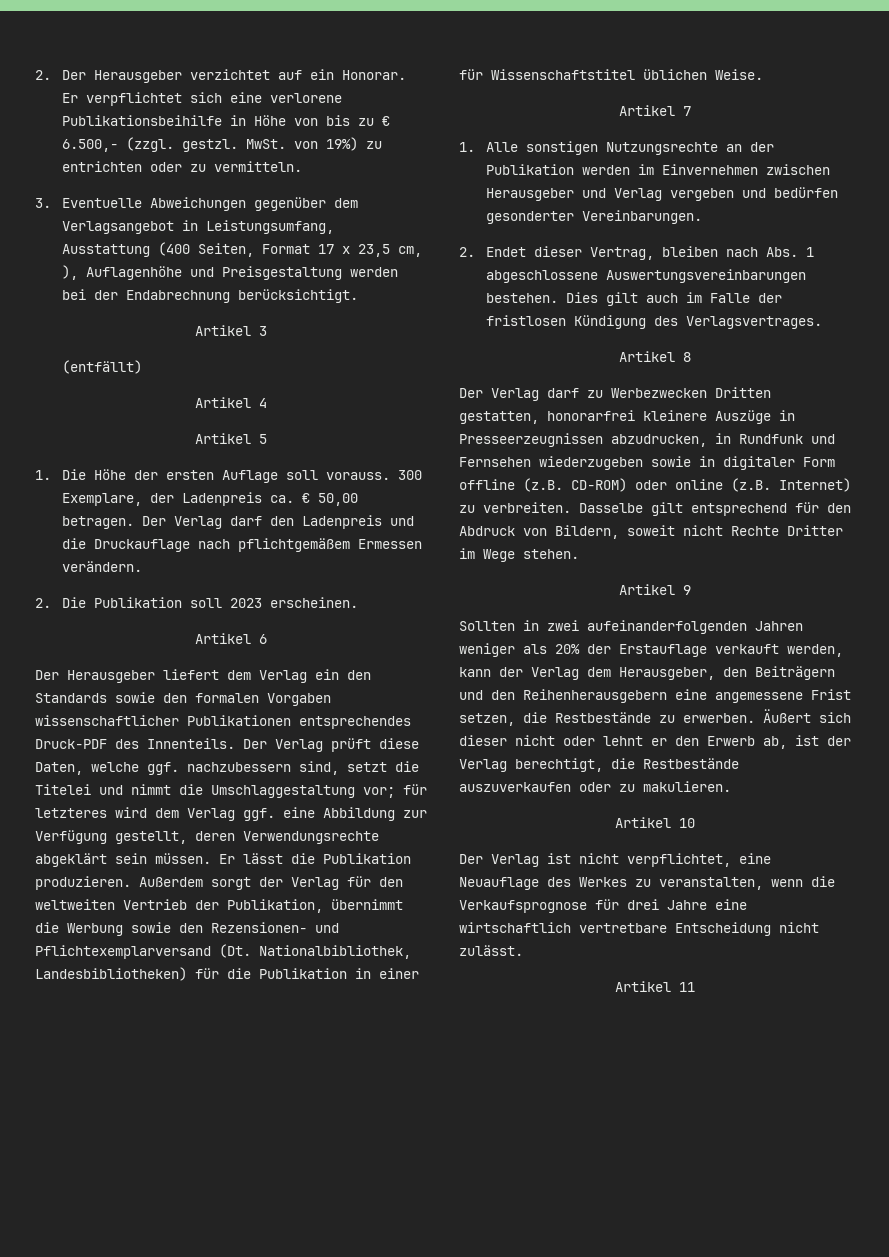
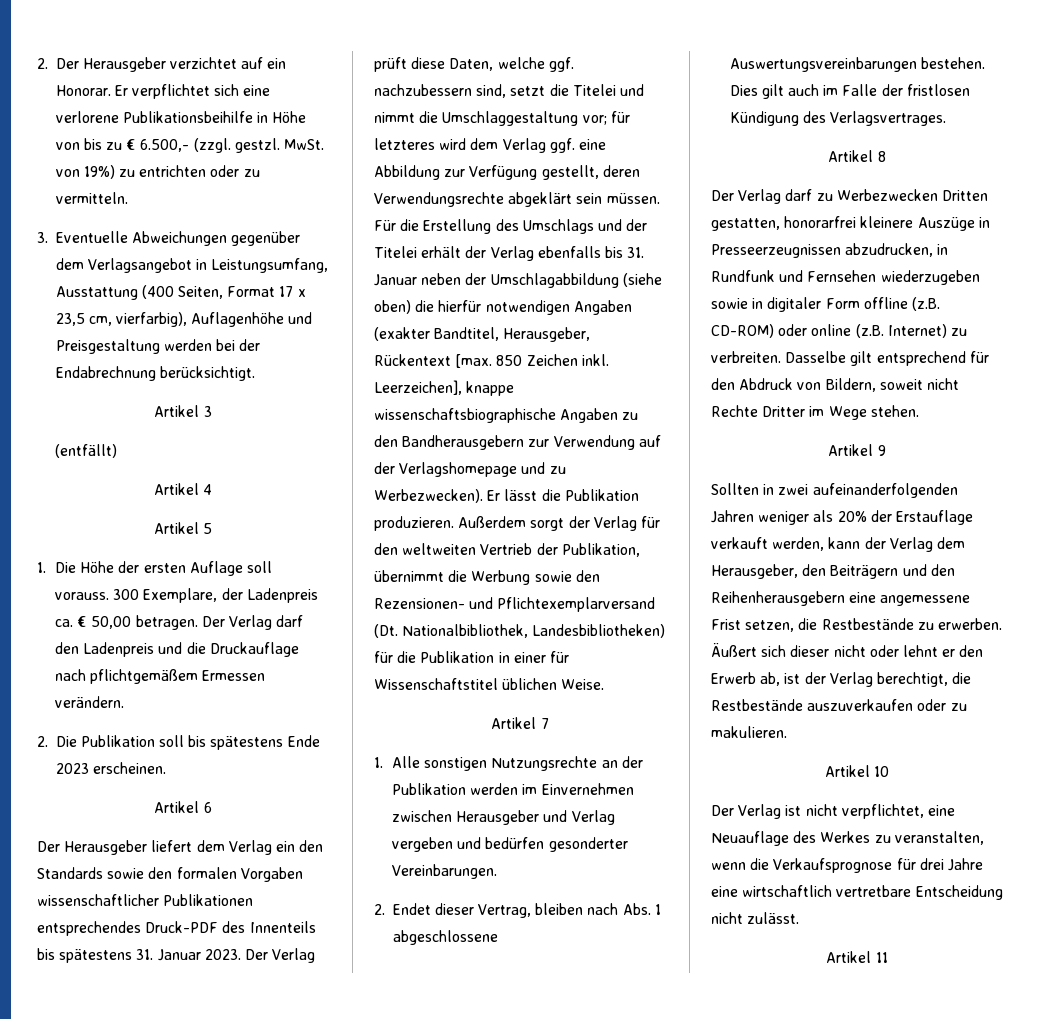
- 3. Eventuelle Abweichungen gegenüber dem Verlagsangebot in Leistungsumfang, Ausstattung (400 Seiten, Format 17 x 23,5 cm, ), Auflagenhöhe und Preisgestaltung werden bei der Endabrechnung berücksichtigt.
+ 3. Eventuelle Abweichungen gegenüber dem Verlagsangebot in Leistungsumfang, Ausstattung (400 Seiten, Format 17 x 23,5 cm, vierfarbig), Auflagenhöhe und Preisgestaltung werden bei der Endabrechnung berücksichtigt.
- 2. Die Publikation soll 2023 erscheinen.
+ 2. Die Publikation soll bis spätestens Ende 2023 erscheinen.
- Der Herausgeber liefert dem Verlag ein den Standards sowie den formalen Vorgaben wissenschaftlicher Publikationen entsprechendes Druck-PDF des Innenteils.
+ Der Herausgeber liefert dem Verlag ein den Standards sowie den formalen Vorgaben wissenschaftlicher Publikationen entsprechendes Druck-PDF des Innenteils bis spätestens 31. Januar 2023.
+ Für die Erstellung des Umschlags und der Titelei erhält der Verlag ebenfalls bis 31. Januar neben der Umschlagabbildung (siehe oben) die hierfür notwendigen Angaben (exakter Bandtitel, Herausgeber, Rückentext [max. 850 Zeichen inkl. Leerzeichen], knappe wissenschaftsbiographische Angaben zu den Bandherausgebern zur Verwendung auf der Verlagshomepage und zu Werbezwecken).

